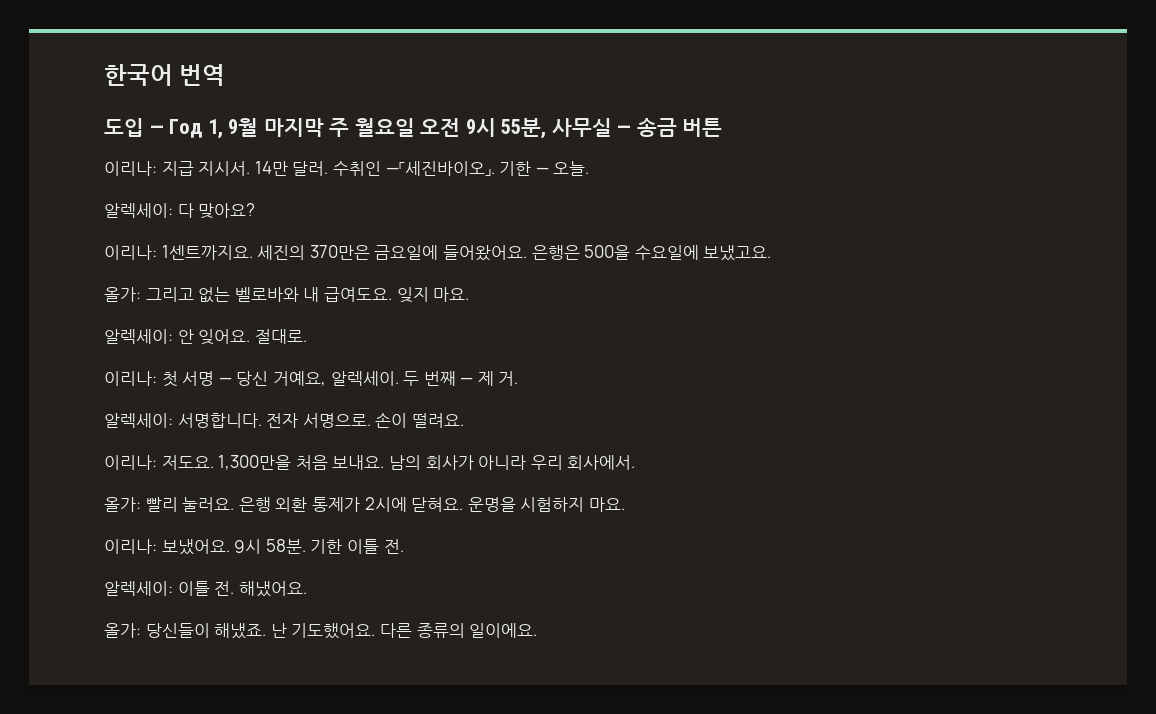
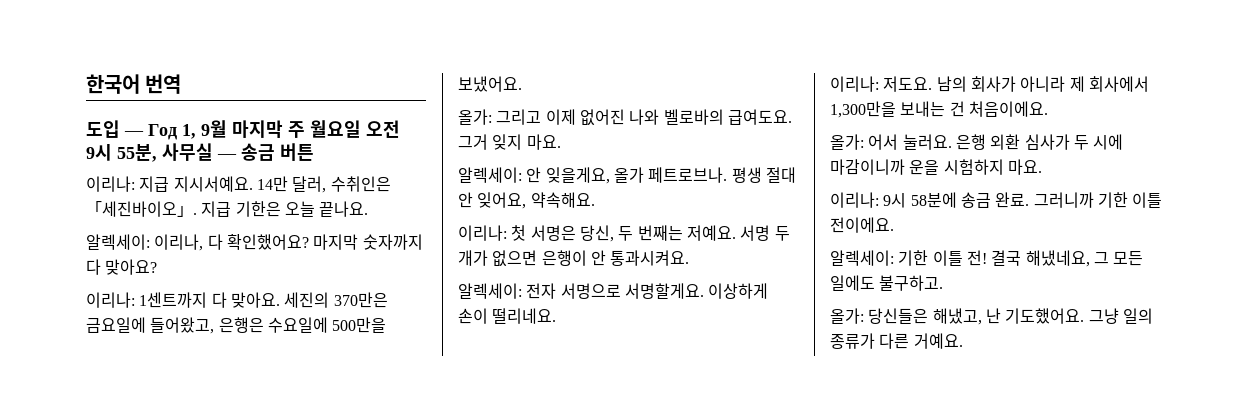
- 이리나: 지급 지시서. 14만 달러. 수취인 —「세진바이오」. 기한 — 오늘.
- 알렉세이: 다 맞아요?
- 이리나: 1센트까지요. 세진의 370만은 금요일에 들어왔어요. 은행은 500을 수요일에 보냈고요.
- 올가: 그리고 없는 벨로바와 내 급여도요. 잊지 마요.
- 알렉세이: 안 잊어요. 절대로.
- 이리나: 첫 서명 — 당신 거예요, 알렉세이. 두 번째 — 제 거.
- 알렉세이: 서명합니다. 전자 서명으로. 손이 떨려요.
- 이리나: 저도요. 1,300만을 처음 보내요. 남의 회사가 아니라 우리 회사에서.
- 올가: 빨리 눌러요.
+ 이리나: 지급 지시서예요. 14만 달러, 수취인은「세진바이오」. 지급 기한은 오늘 끝나요.
+ 알렉세이: 이리나, 다 확인했어요? 마지막 숫자까지 다 맞아요?
+ 이리나: 1센트까지 다 맞아요. 세진의 370만은 금요일에 들어왔고, 은행은 수요일에 500만을 보냈어요.
+ 올가: 그리고 이제 없어진 나와 벨로바의 급여도요. 그거 잊지 마요.
+ 알렉세이: 안 잊을게요, 올가 페트로브나. 평생 절대 안 잊어요, 약속해요.
+ 이리나: 첫 서명은 당신, 두 번째는 저예요. 서명 두 개가 없으면 은행이 안 통과시켜요.
+ 알렉세이: 전자 서명으로 서명할게요. 이상하게 손이 떨리네요.
+ 이리나: 저도요. 남의 회사가 아니라 제 회사에서 1,300만을 보내는 건 처음이에요.
+ 올가: 어서 눌러요.
- 은행 외환 통제가 2시에 닫혀요. 운명을 시험하지 마요.
- 이리나: 보냈어요. 9시 58분. 기한 이틀 전.
- 알렉세이: 이틀 전. 해냈어요.
- 올가: 당신들이 해냈죠. 난 기도했어요. 다른 종류의 일이에요.
+ 은행 외환 심사가 두 시에 마감이니까 운을 시험하지 마요.
+ 이리나: 9시 58분에 송금 완료. 그러니까 기한 이틀 전이에요.
+ 알렉세이: 기한 이틀 전! 결국 해냈네요, 그 모든 일에도 불구하고.
+ 올가: 당신들은 해냈고, 난 기도했어요. 그냥 일의 종류가 다른 거예요.

